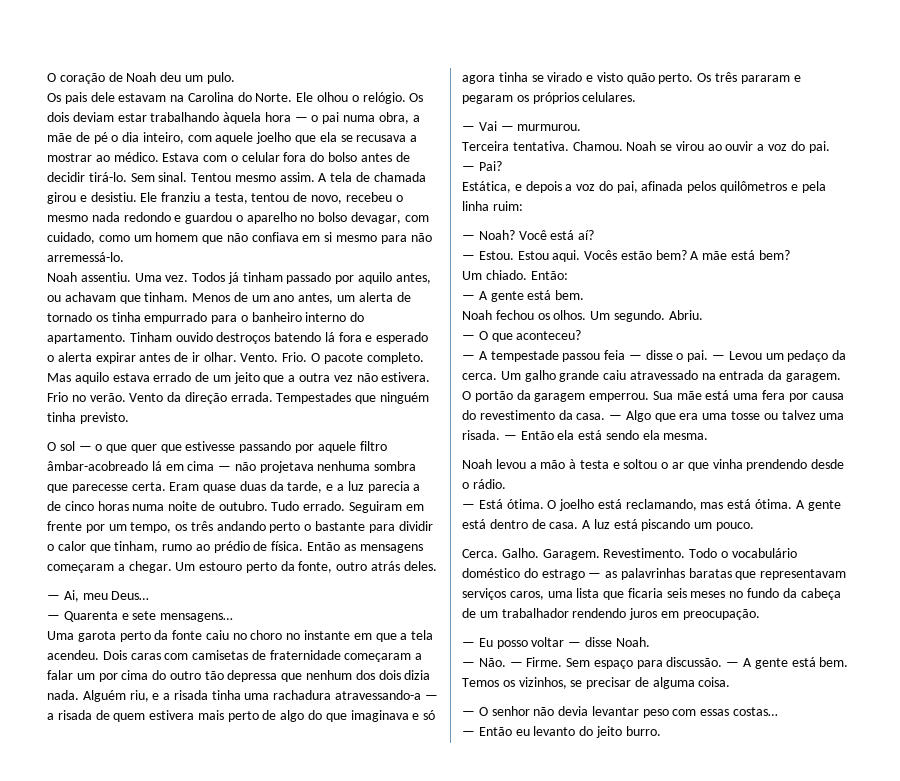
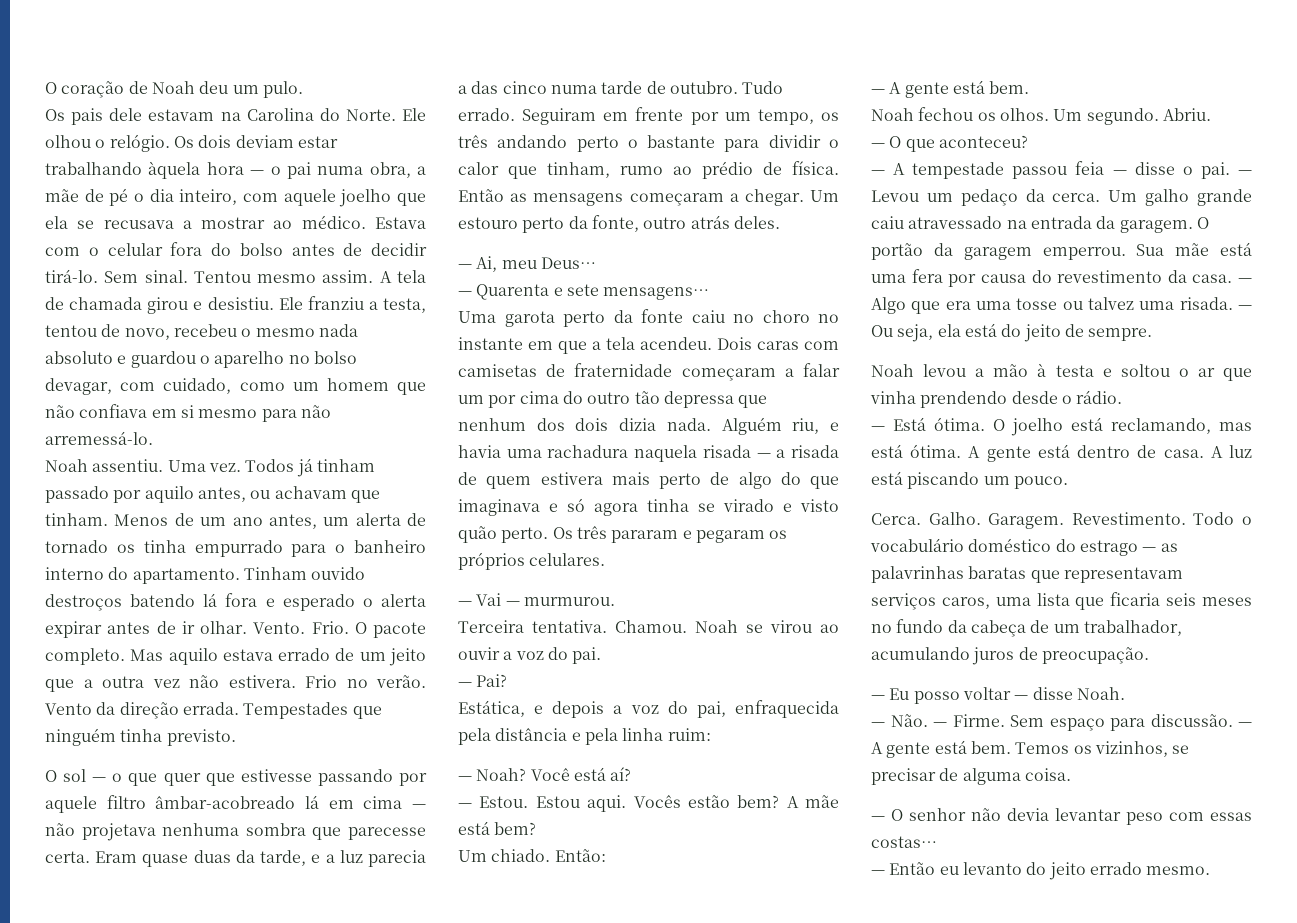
- Ele franziu a testa, tentou de novo, recebeu o mesmo nada redondo e guardou o aparelho no bolso devagar, com cuidado, como um homem que não confiava em si mesmo para não arremessá-lo.
+ Ele franziu a testa, tentou de novo, recebeu o mesmo nada absoluto e guardou o aparelho no bolso devagar, com cuidado, como um homem que não confiava em si mesmo para não arremessá-lo.
- Eram quase duas da tarde, e a luz parecia a de cinco horas numa noite de outubro.
+ Eram quase duas da tarde, e a luz parecia a das cinco numa tarde de outubro.
- Alguém riu, e a risada tinha uma rachadura atravessando-a — a risada de quem estivera mais perto de algo do que imaginava e só agora tinha se virado e visto quão perto.
+ Alguém riu, e havia uma rachadura naquela risada — a risada de quem estivera mais perto de algo do que imaginava e só agora tinha se virado e visto quão perto.
- Estática, e depois a voz do pai, afinada pelos quilômetros e pela linha ruim:
+ Estática, e depois a voz do pai, enfraquecida pela distância e pela linha ruim:
- — Então ela está sendo ela mesma.
+ — Ou seja, ela está do jeito de sempre.
- Todo o vocabulário doméstico do estrago — as palavrinhas baratas que representavam serviços caros, uma lista que ficaria seis meses no fundo da cabeça de um trabalhador rendendo juros em preocupação.
+ Todo o vocabulário doméstico do estrago — as palavrinhas baratas que representavam serviços caros, uma lista que ficaria seis meses no fundo da cabeça de um trabalhador, acumulando juros de preocupação.
- — Então eu levanto do jeito burro.
+ — Então eu levanto do jeito errado mesmo.

